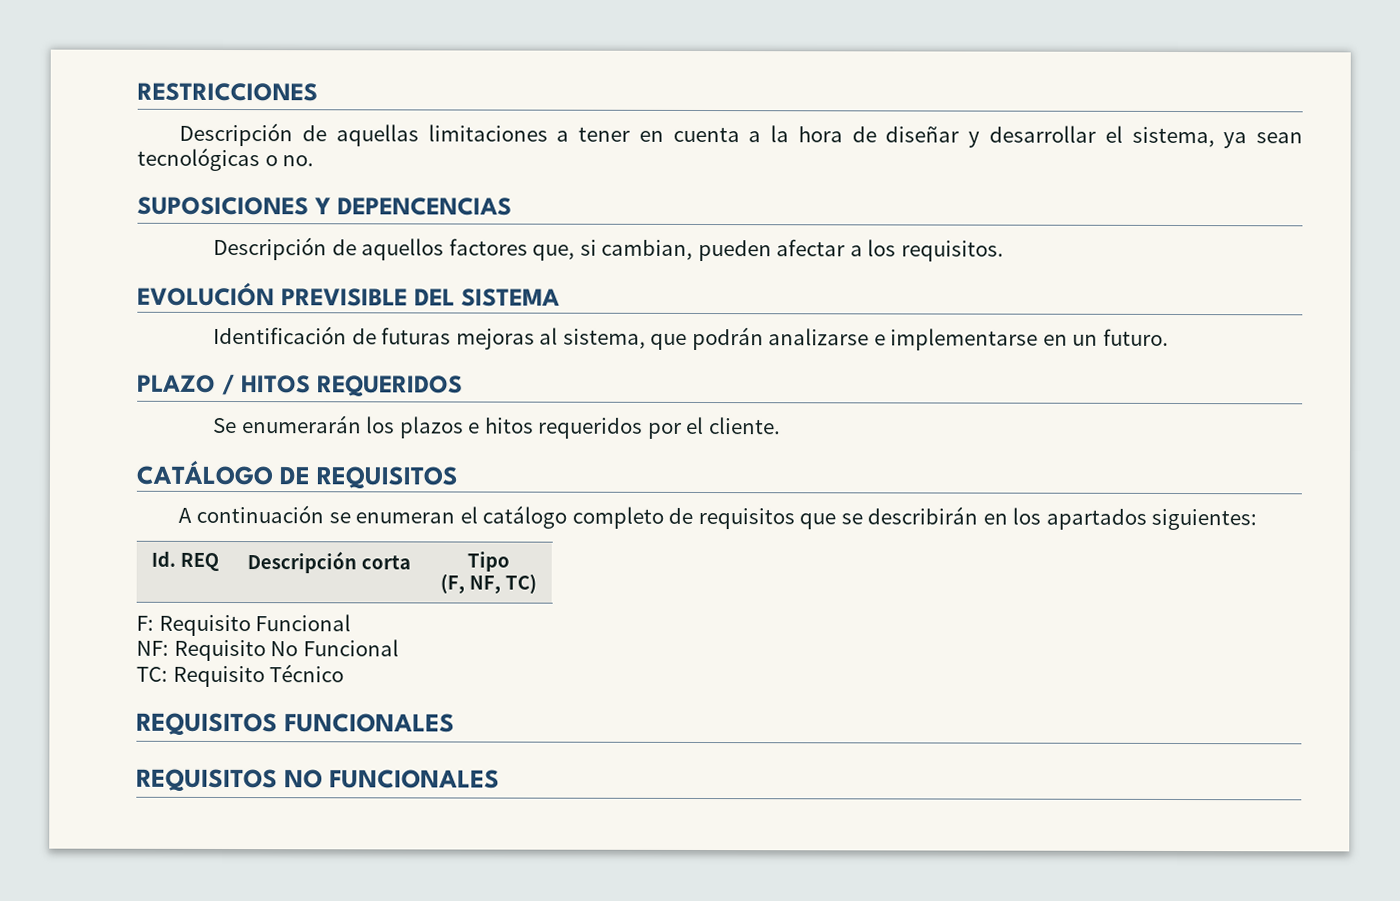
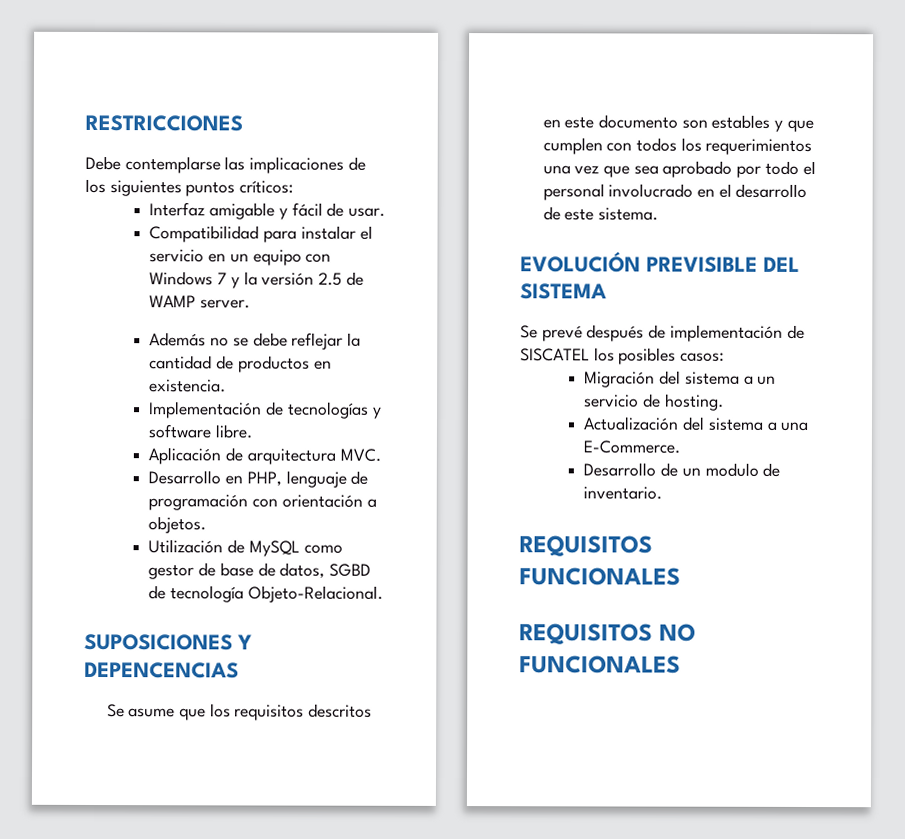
- Descripción de aquellas limitaciones a tener en cuenta a la hora de diseñar y desarrollar el sistema, ya sean tecnológicas o no.
+ Debe contemplarse las implicaciones de los siguientes puntos críticos:
+ Interfaz amigable y fácil de usar.
+ Compatibilidad para instalar el servicio en un equipo con Windows 7 y la versión 2.5 de WAMP server.
+ Además no se debe reflejar la cantidad de productos en existencia.
+ Implementación de tecnologías y software libre.
+ Aplicación de arquitectura MVC.
+ Desarrollo en PHP, lenguaje de programación con orientación a objetos.
+ Utilización de MySQL como gestor de base de datos, SGBD de tecnología Objeto-Relacional.
  SUPOSICIONES Y DEPENCENCIAS
- Descripción de aquellos factores que, si cambian, pueden afectar a los requisitos.
+ Se asume que los requisitos descritos en este documento son estables y que cumplen con todos los requerimientos una vez que sea aprobado por todo el personal involucrado en el desarrollo de este sistema.
  EVOLUCIÓN PREVISIBLE DEL SISTEMA
- Identificación de futuras mejoras al sistema, que podrán analizarse e implementarse en un futuro.
- PLAZO / HITOS REQUERIDOS
- Se enumerarán los plazos e hitos requeridos por el cliente.
- CATÁLOGO DE REQUISITOS
- A continuación se enumeran el catálogo completo de requisitos que se describirán en los apartados siguientes:
- Id. REQ | Descripción corta | Tipo
- (F, NF, TC)
- F: Requisito Funcional
- NF: Requisito No Funcional
- TC: Requisito Técnico
+ Se prevé después de implementación de SISCATEL los posibles casos:
+ Migración del sistema a un servicio de hosting.
+ Actualización del sistema a una E-Commerce.
+ Desarrollo de un modulo de inventario.

